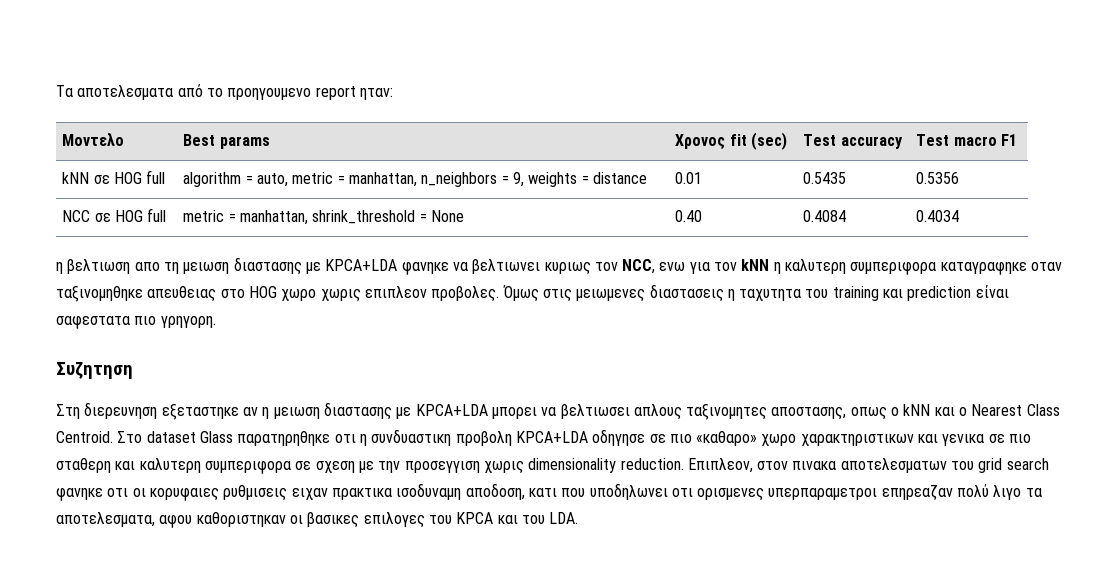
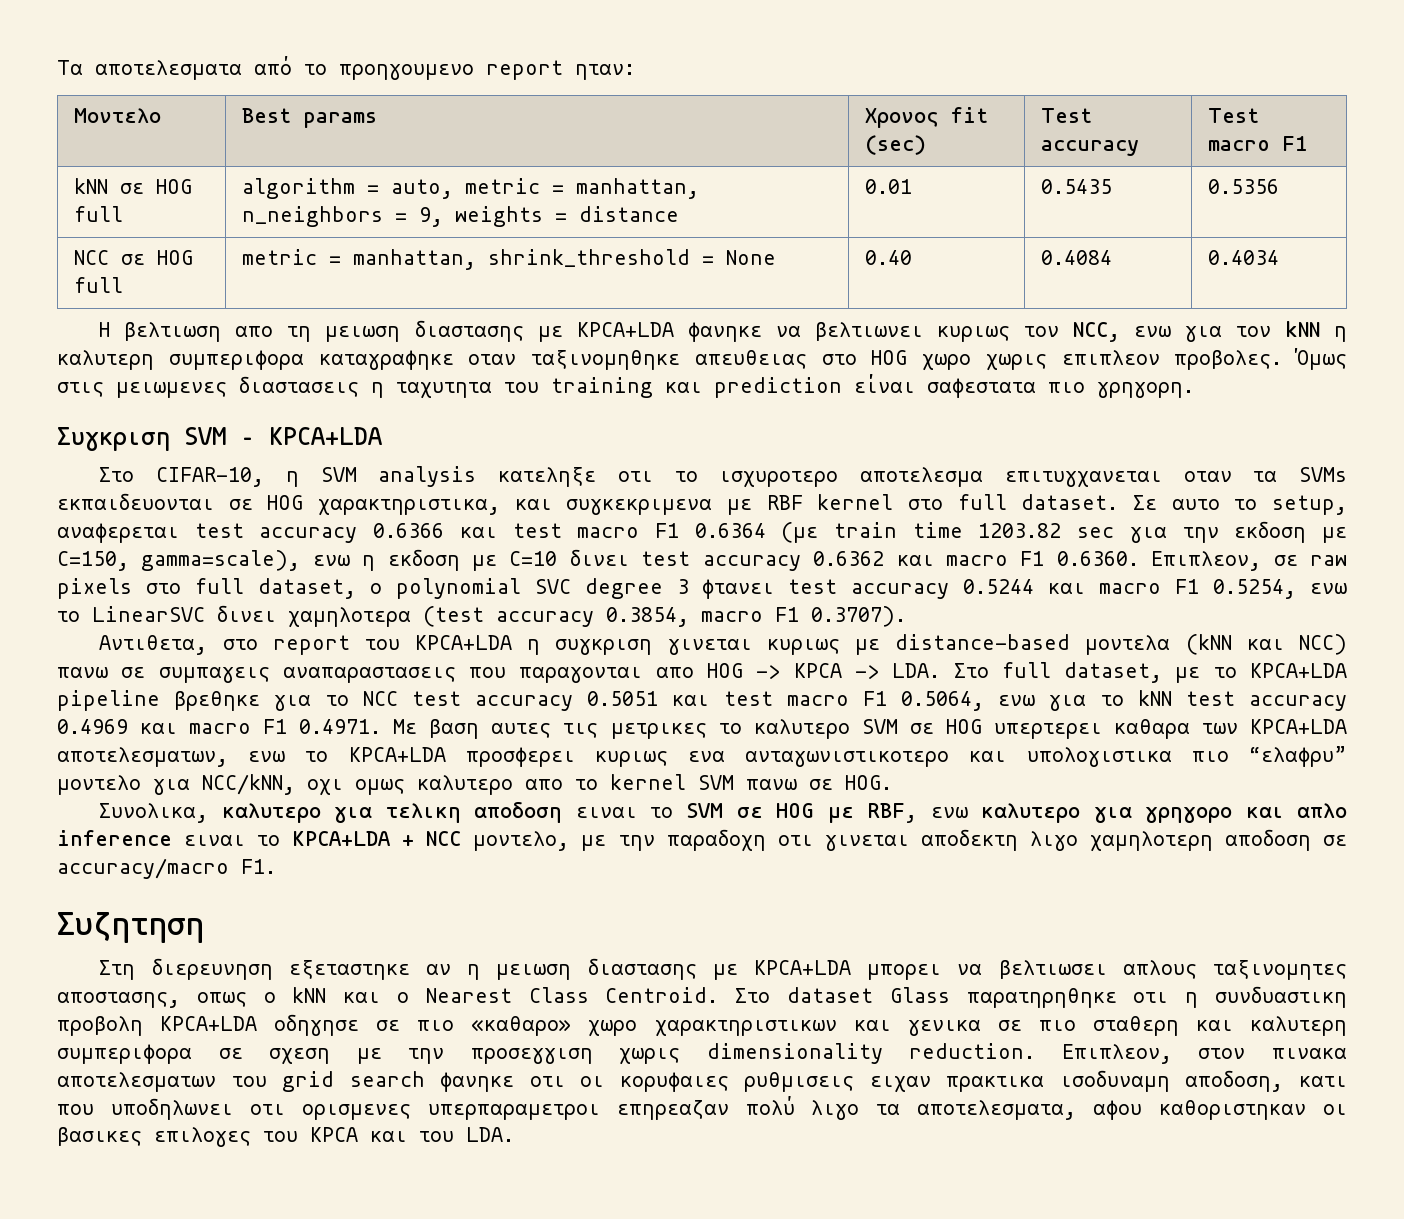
- η βελτιωση απο τη μειωση διαστασης με KPCA+LDA φανηκε να βελτιωνει κυριως τον NCC, ενω για τον kNN η καλυτερη συμπεριφορα καταγραφηκε οταν ταξινομηθηκε απευθειας στο HOG χωρο χωρις επιπλεον προβολες.
+ Η βελτιωση απο τη μειωση διαστασης με KPCA+LDA φανηκε να βελτιωνει κυριως τον NCC, ενω για τον kNN η καλυτερη συμπεριφορα καταγραφηκε οταν ταξινομηθηκε απευθειας στο HOG χωρο χωρις επιπλεον προβολες.
+ Συγκριση SVM – KPCA+LDA
+ Στο CIFAR-10, η SVM analysis κατεληξε οτι το ισχυροτερο αποτελεσμα επιτυγχανεται οταν τα SVMs εκπαιδευονται σε HOG χαρακτηριστικα, και συγκεκριμενα με RBF kernel στο full dataset. Σε αυτο το setup, αναφερεται test accuracy 0.6366 και test macro F1 0.6364 (με train time 1203.82 sec για την εκδοση με C=150, gamma=scale), ενω η εκδοση με C=10 δινει test accuracy 0.6362 και macro F1 0.6360. Επιπλεον, σε raw pixels στο full dataset, ο polynomial SVC degree 3 φτανει test accuracy 0.5244 και macro F1 0.5254, ενω το LinearSVC δινει χαμηλοτερα (test accuracy 0.3854, macro F1 0.3707).
+ Αντιθετα, στο report του KPCA+LDA η συγκριση γινεται κυριως με distance-based μοντελα (kNN και NCC) πανω σε συμπαγεις αναπαραστασεις που παραγονται απο HOG -> KPCA -> LDA. Στο full dataset, με το KPCA+LDA pipeline βρεθηκε για το NCC test accuracy 0.5051 και test macro F1 0.5064, ενω για το kNN test accuracy 0.4969 και macro F1 0.4971. Με βαση αυτες τις μετρικες το καλυτερο SVM σε HOG υπερτερει καθαρα των KPCA+LDA αποτελεσματων, ενω το KPCA+LDA προσφερει κυριως ενα ανταγωνιστικοτερο και υπολογιστικα πιο “ελαφρυ” μοντελο για NCC/kNN, οχι ομως καλυτερο απο το kernel SVM πανω σε HOG.
+ Συνολικα, καλυτερο για τελικη αποδοση ειναι το SVM σε HOG με RBF, ενω καλυτερο για γρηγορο και απλο inference ειναι το KPCA+LDA + NCC μοντελο, με την παραδοχη οτι γινεται αποδεκτη λιγο χαμηλοτερη αποδοση σε accuracy/macro F1.

